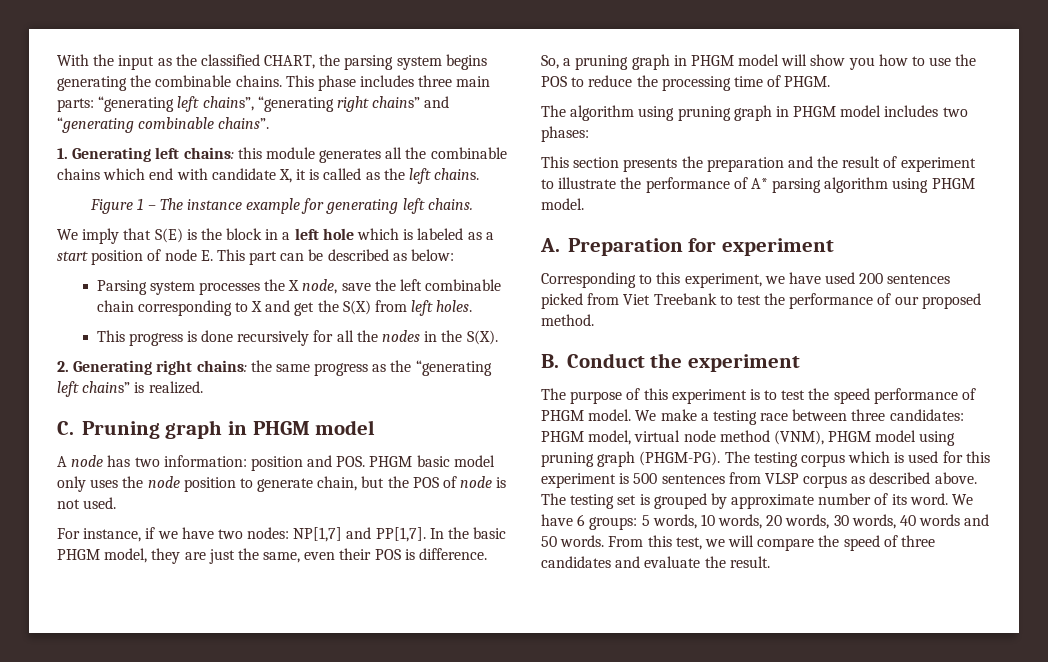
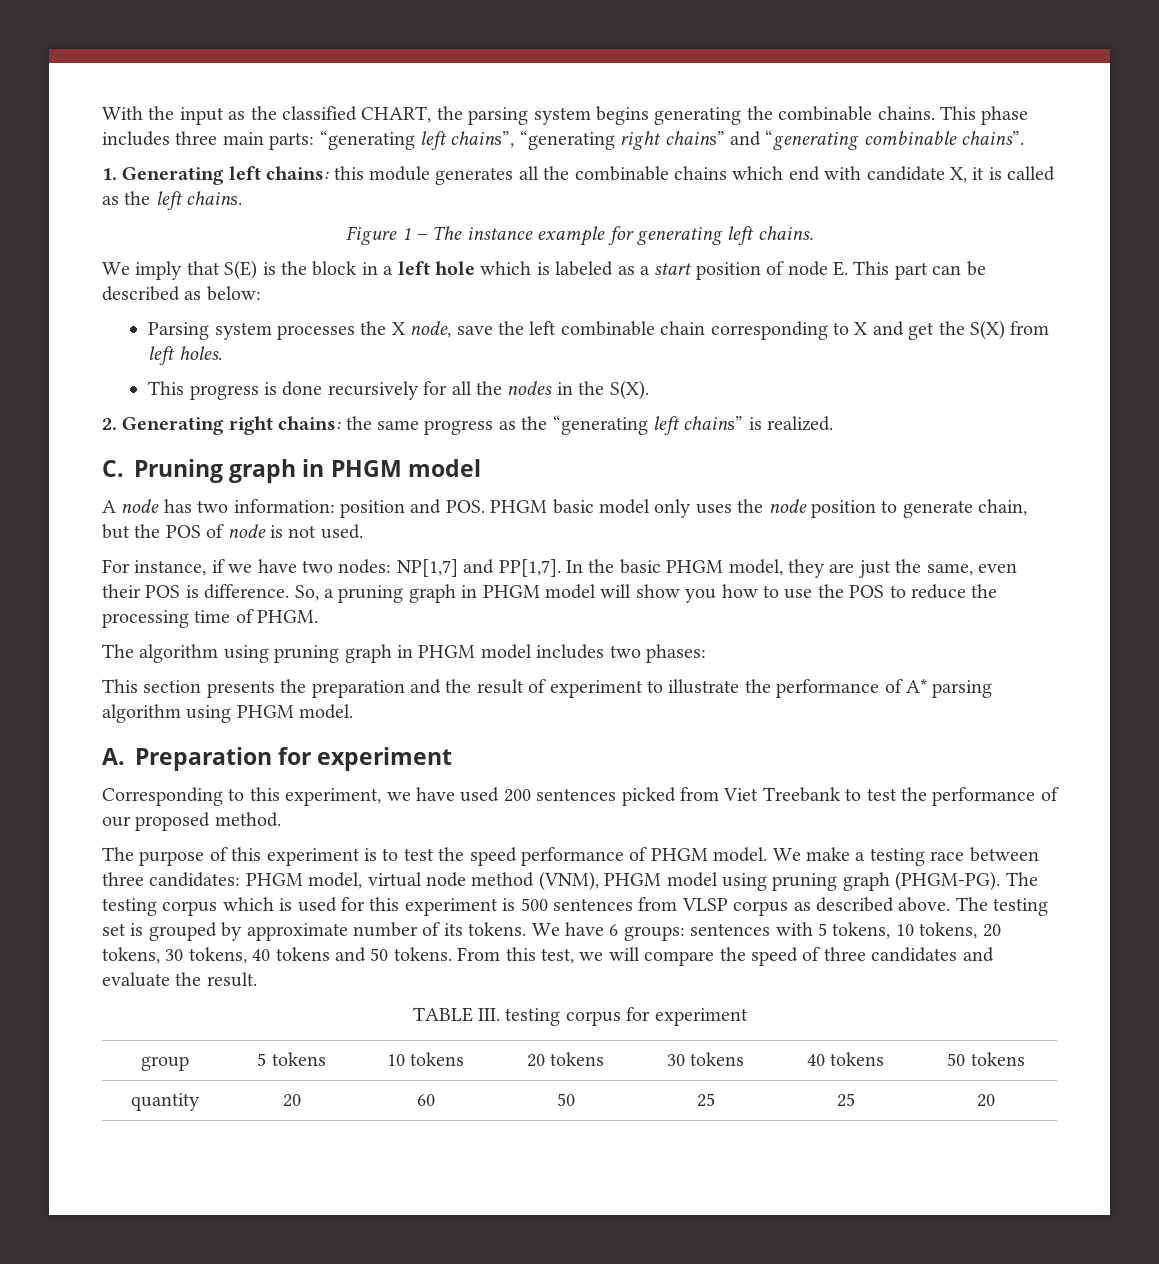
- B. Conduct the experiment
- The testing set is grouped by approximate number of its word.
+ The testing set is grouped by approximate number of its tokens.
- We have 6 groups: 5 words, 10 words, 20 words, 30 words, 40 words and 50 words.
+ We have 6 groups: sentences with 5 tokens, 10 tokens, 20 tokens, 30 tokens, 40 tokens and 50 tokens.
+ TABLE III. testing corpus for experiment
+ group | 5 tokens | 10 tokens | 20 tokens | 30 tokens | 40 tokens | 50 tokens
+ quantity | 20 | 60 | 50 | 25 | 25 | 20

